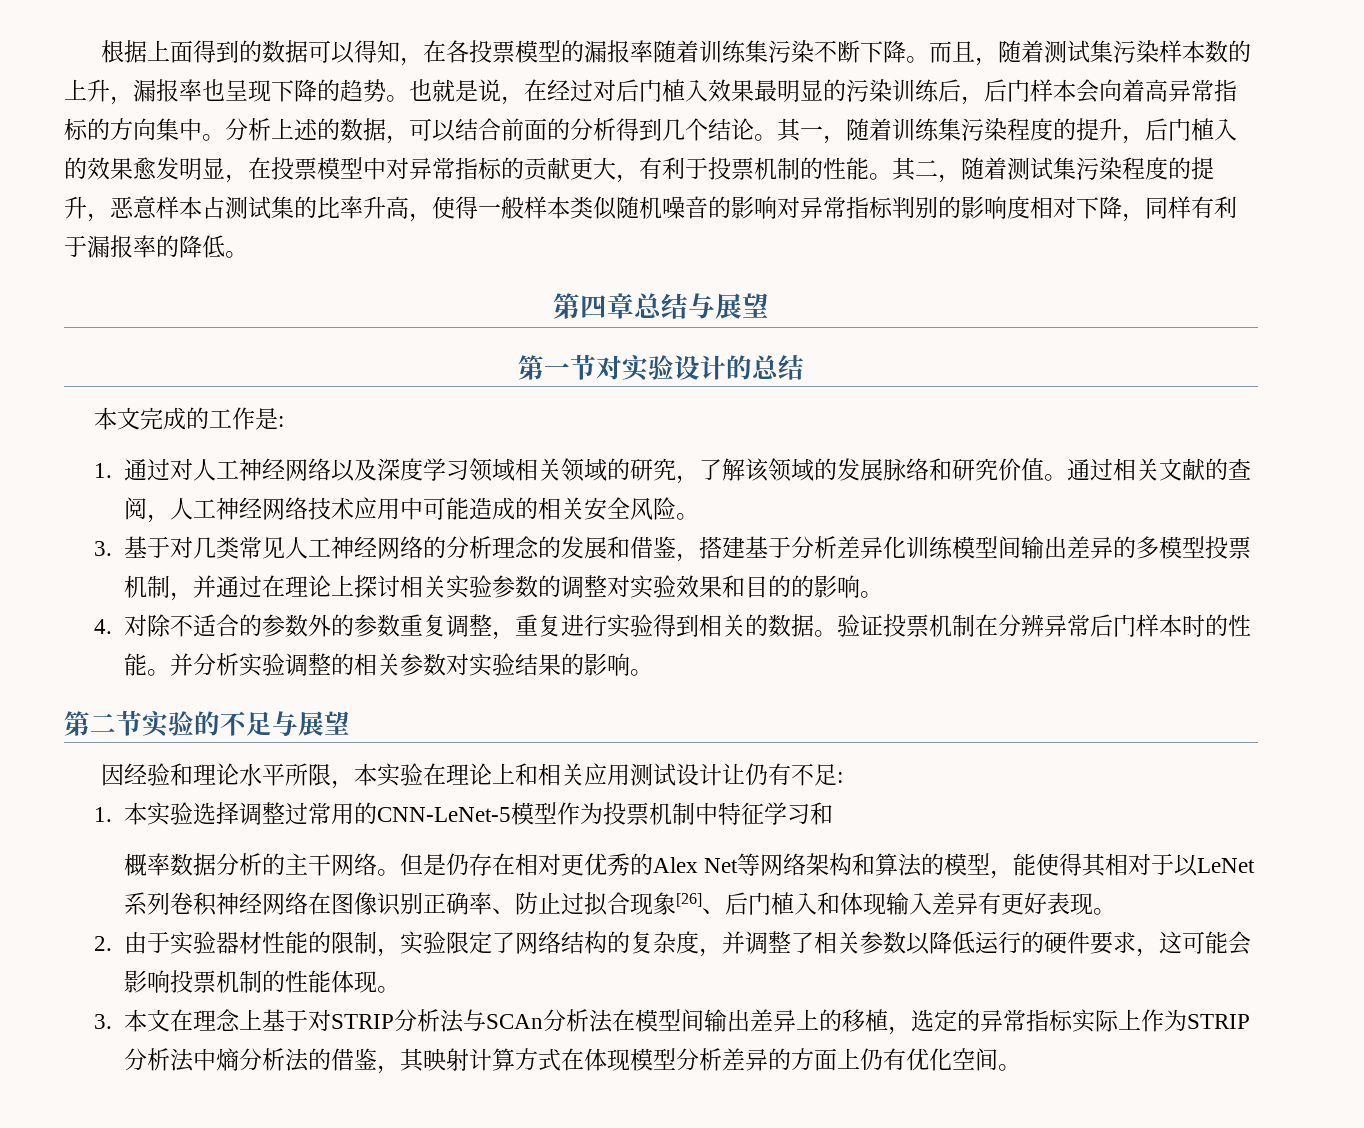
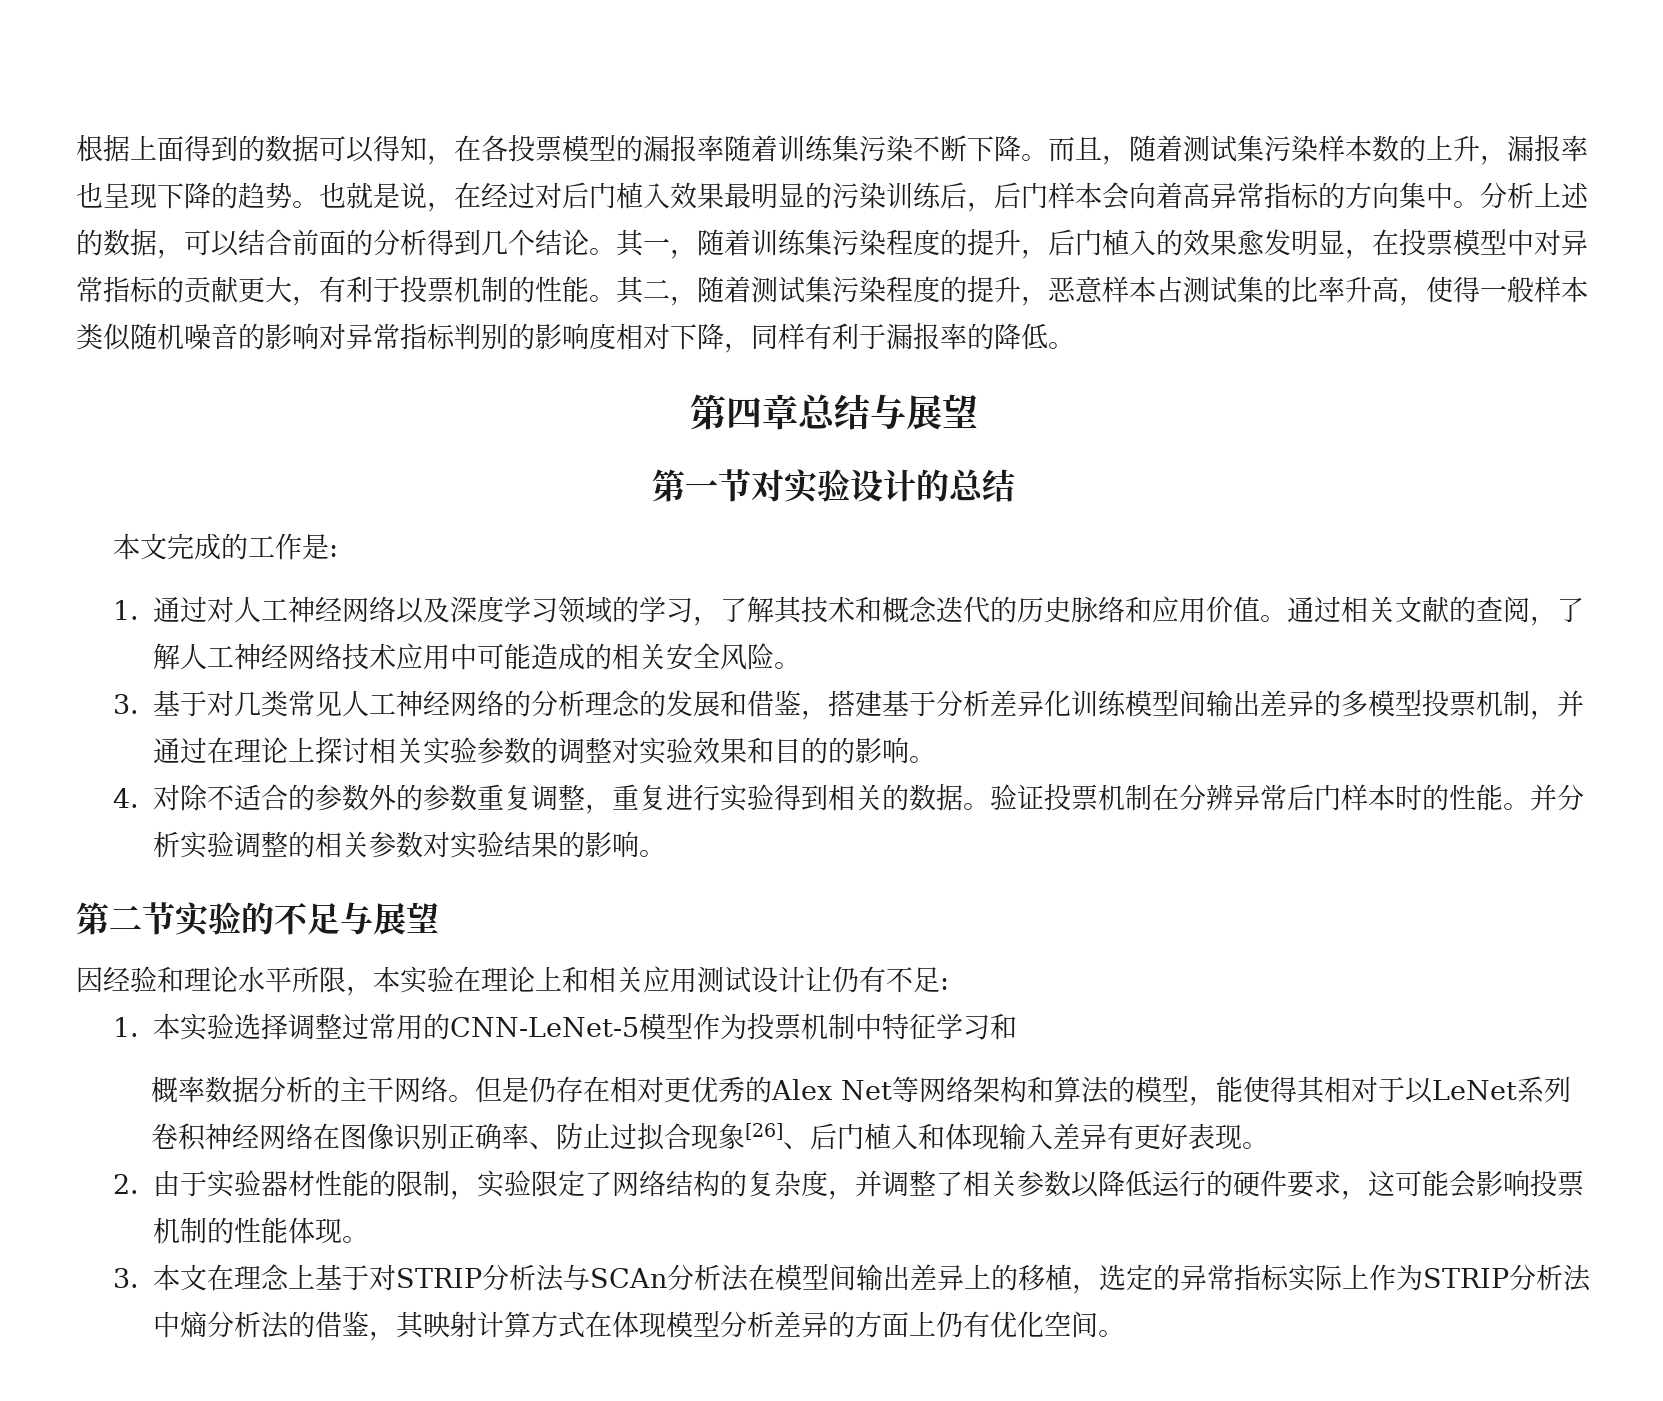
- 1.通过对人工神经网络以及深度学习领域相关领域的研究，了解该领域的发展脉络和研究价值。
+ 1.通过对人工神经网络以及深度学习领域的学习，了解其技术和概念迭代的历史脉络和应用价值。
- 通过相关文献的查阅，人工神经网络技术应用中可能造成的相关安全风险。
+ 通过相关文献的查阅，了解人工神经网络技术应用中可能造成的相关安全风险。

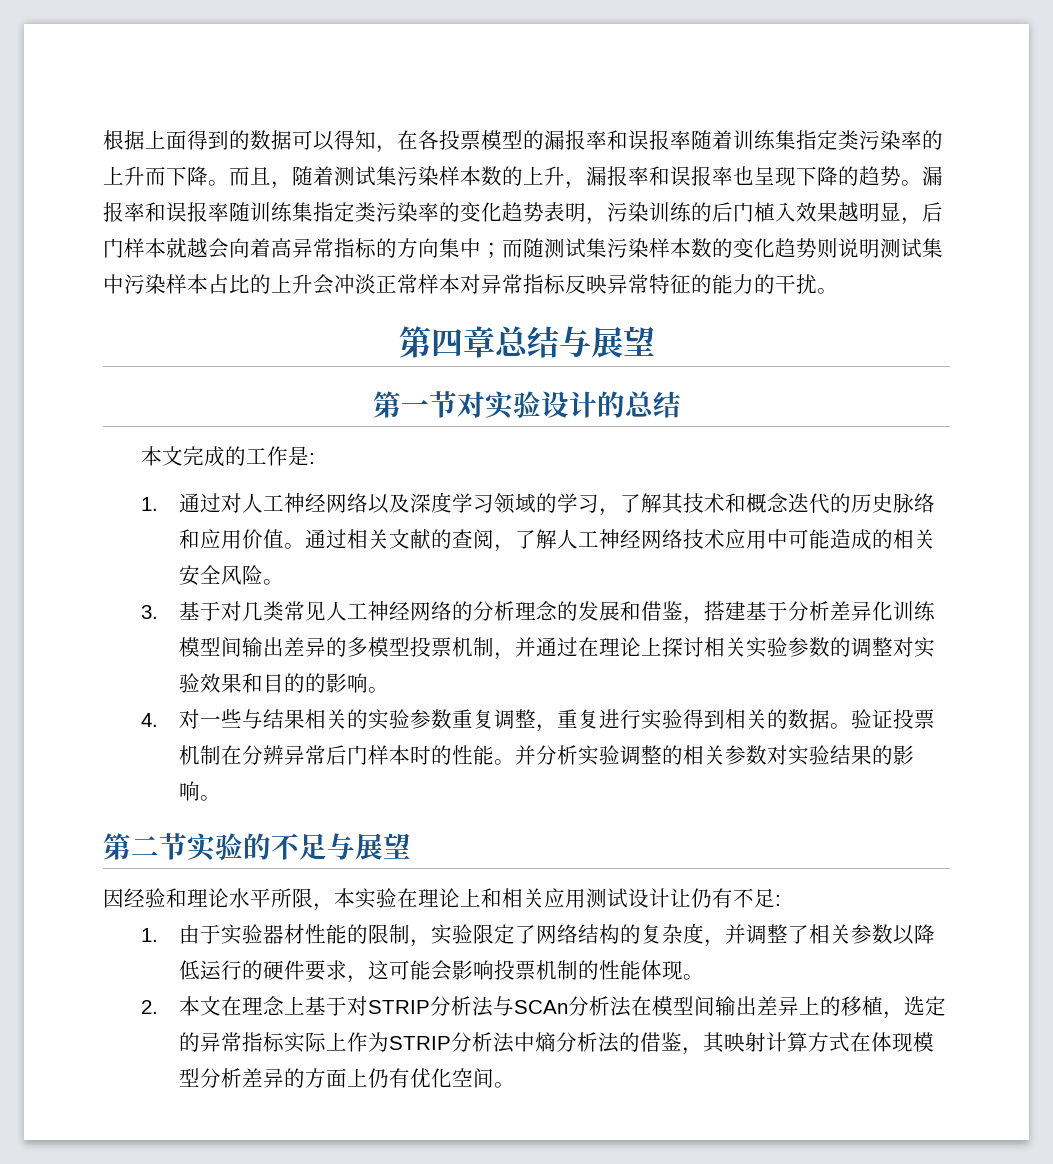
- 根据上面得到的数据可以得知，在各投票模型的漏报率随着训练集污染不断下降。
+ 根据上面得到的数据可以得知，在各投票模型的漏报率和误报率随着训练集指定类污染率的上升而下降。
- 而且，随着测试集污染样本数的上升，漏报率也呈现下降的趋势。
+ 而且，随着测试集污染样本数的上升，漏报率和误报率也呈现下降的趋势。
- 也就是说，在经过对后门植入效果最明显的污染训练后，后门样本会向着高异常指标的方向集中。分析上述的数据，可以结合前面的分析得到几个结论。其一，随着训练集污染程度的提升，后门植入的效果愈发明显，在投票模型中对异常指标的贡献更大，有利于投票机制的性能。其二，随着测试集污染程度的提升，恶意样本占测试集的比率升高，使得一般样本类似随机噪音的影响对异常指标判别的影响度相对下降，同样有利于漏报率的降低。
+ 漏报率和误报率随训练集指定类污染率的变化趋势表明，污染训练的后门植入效果越明显，后门样本就越会向着高异常指标的方向集中；而随测试集污染样本数的变化趋势则说明测试集中污染样本占比的上升会冲淡正常样本对异常指标反映异常特征的能力的干扰。
- 4.对除不适合的参数外的参数重复调整，重复进行实验得到相关的数据。
+ 4.对一些与结果相关的实验参数重复调整，重复进行实验得到相关的数据。
- 1.本实验选择调整过常用的CNN-LeNet-5模型作为投票机制中特征学习和
- 概率数据分析的主干网络。但是仍存在相对更优秀的Alex Net等网络架构和算法的模型，能使得其相对于以LeNet系列卷积神经网络在图像识别正确率、防止过拟合现象[26]、后门植入和体现输入差异有更好表现。
- 2.由于实验器材性能的限制，实验限定了网络结构的复杂度，并调整了相关参数以降低运行的硬件要求，这可能会影响投票机制的性能体现。
+ 1.由于实验器材性能的限制，实验限定了网络结构的复杂度，并调整了相关参数以降低运行的硬件要求，这可能会影响投票机制的性能体现。
- 3.本文在理念上基于对STRIP分析法与SCAn分析法在模型间输出差异上的移植，选定的异常指标实际上作为STRIP分析法中熵分析法的借鉴，其映射计算方式在体现模型分析差异的方面上仍有优化空间。
+ 2.本文在理念上基于对STRIP分析法与SCAn分析法在模型间输出差异上的移植，选定的异常指标实际上作为STRIP分析法中熵分析法的借鉴，其映射计算方式在体现模型分析差异的方面上仍有优化空间。

